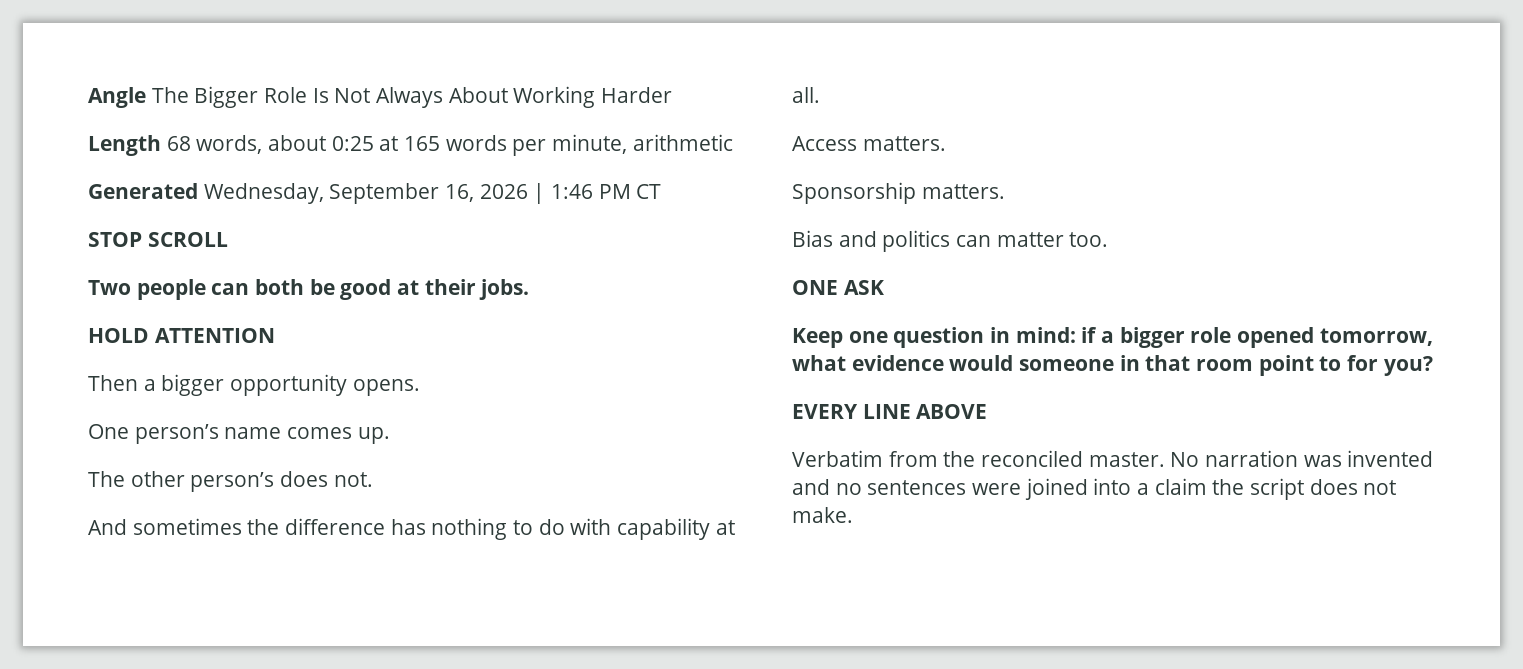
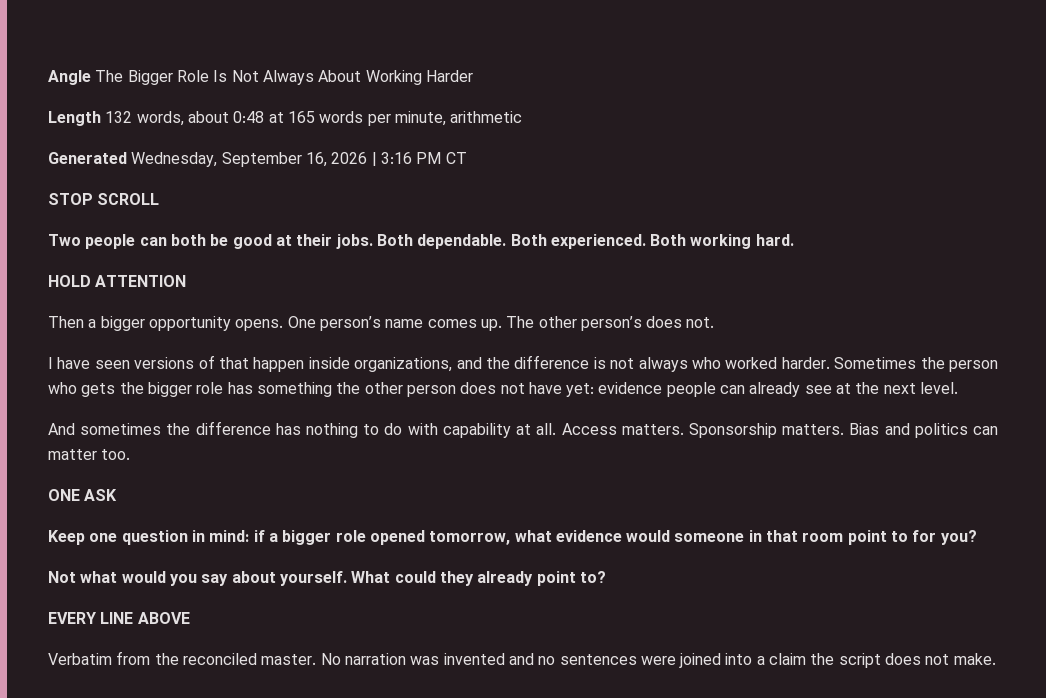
- Length 68 words, about 0:25 at 165 words per minute, arithmetic
+ Length 132 words, about 0:48 at 165 words per minute, arithmetic
- Generated Wednesday, September 16, 2026 | 1:46 PM CT
+ Generated Wednesday, September 16, 2026 | 3:16 PM CT
+ Both dependable. Both experienced. Both working hard.
- Then a bigger opportunity opens.
- One person’s name comes up.
- The other person’s does not.
+ Then a bigger opportunity opens. One person’s name comes up. The other person’s does not.
+ I have seen versions of that happen inside organizations, and the difference is not always who worked harder. Sometimes the person who gets the bigger role has something the other person does not have yet: evidence people can already see at the next level.
- And sometimes the difference has nothing to do with capability at all.
- Access matters.
- Sponsorship matters.
- Bias and politics can matter too.
+ And sometimes the difference has nothing to do with capability at all. Access matters. Sponsorship matters. Bias and politics can matter too.
+ Not what would you say about yourself. What could they already point to?

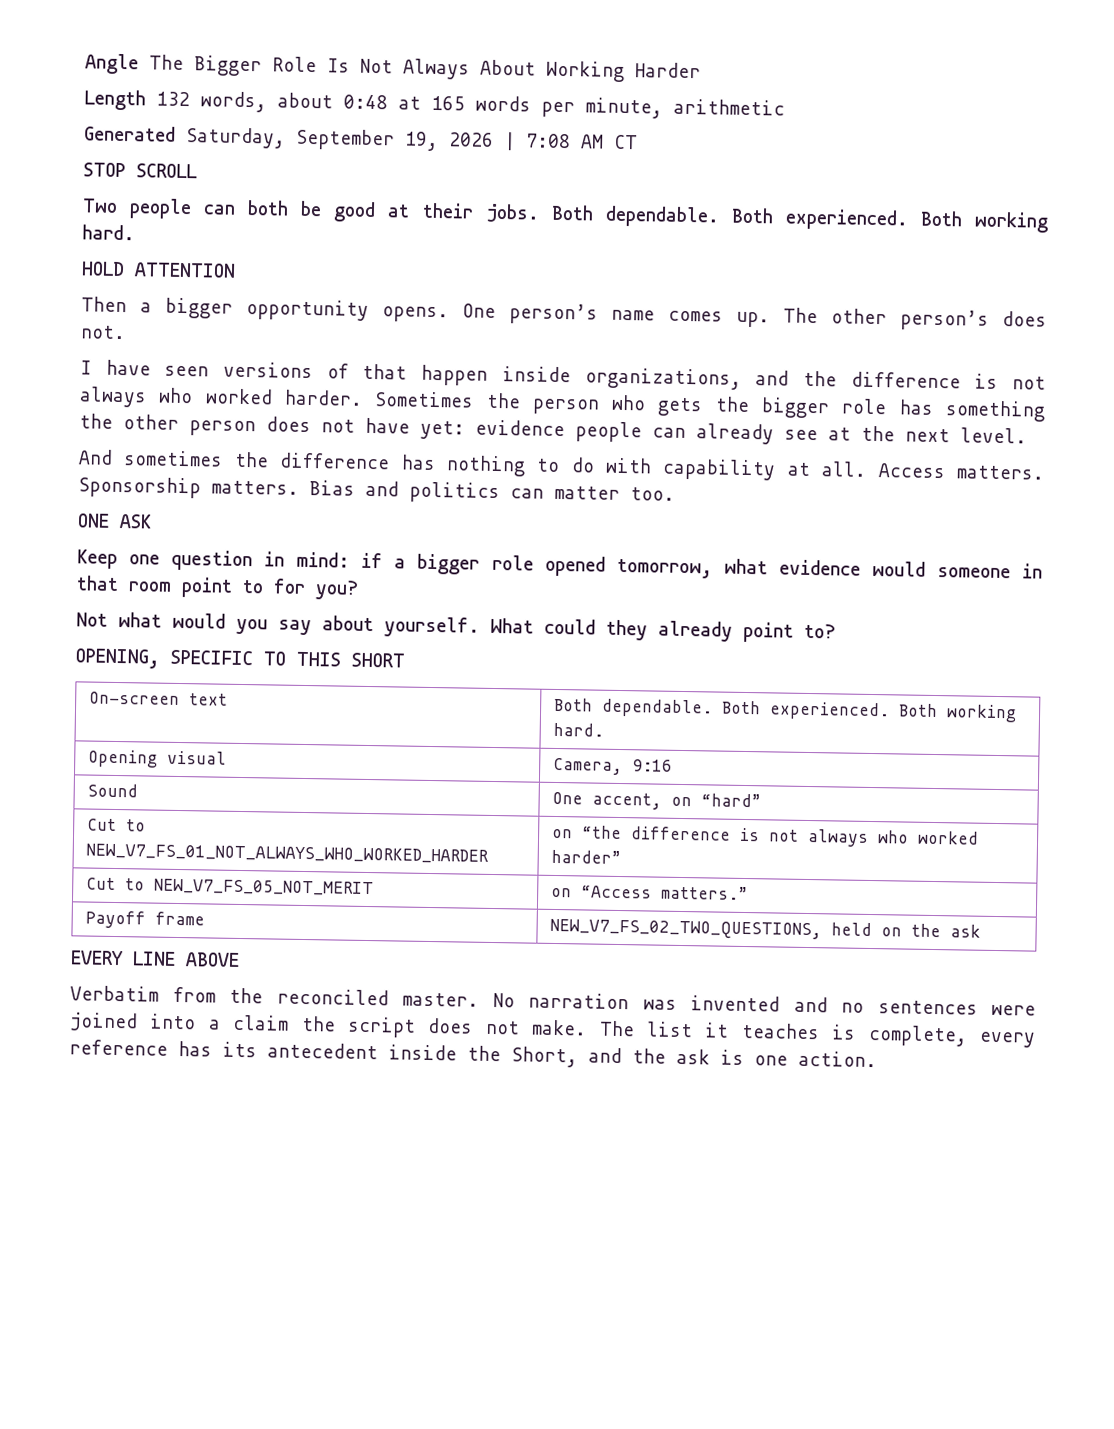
- Generated Wednesday, September 16, 2026 | 3:16 PM CT
+ Generated Saturday, September 19, 2026 | 7:08 AM CT
+ OPENING, SPECIFIC TO THIS SHORT
+ On-screen text | Both dependable. Both experienced. Both working hard.
+ Opening visual | Camera, 9:16
+ Sound | One accent, on “hard”
+ Cut to NEW_V7_FS_01_NOT_ALWAYS_WHO_WORKED_HARDER | on “the difference is not always who worked harder”
+ Cut to NEW_V7_FS_05_NOT_MERIT | on “Access matters.”
+ Payoff frame | NEW_V7_FS_02_TWO_QUESTIONS, held on the ask
+ The list it teaches is complete, every reference has its antecedent inside the Short, and the ask is one action.

